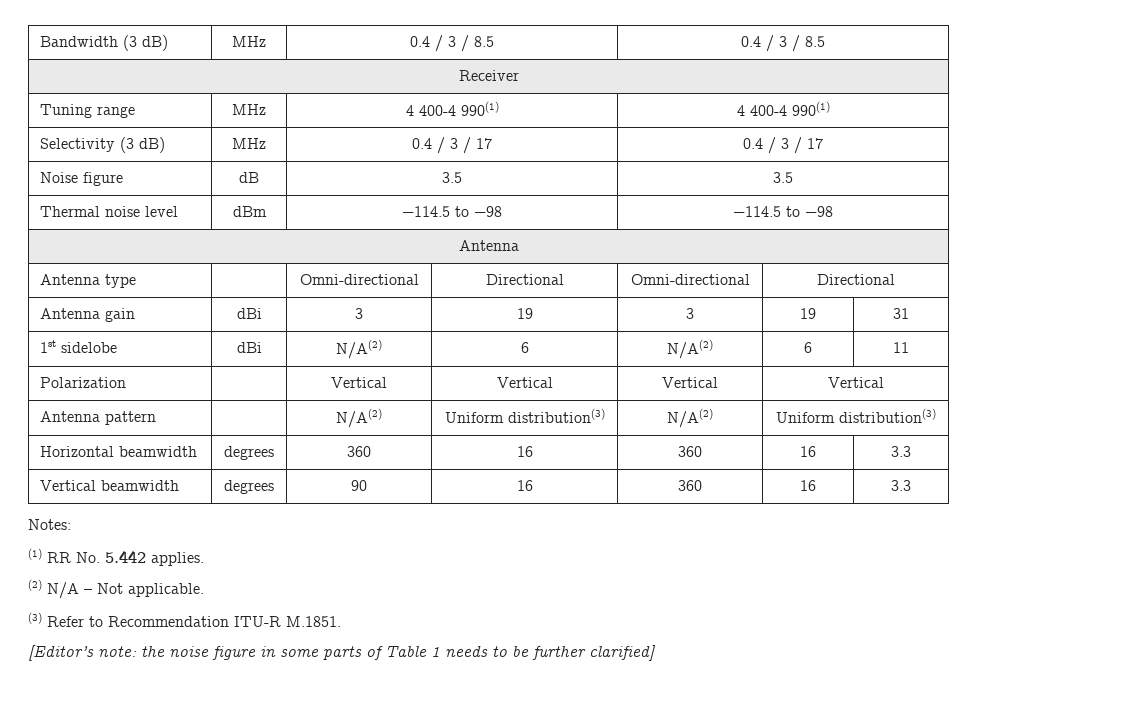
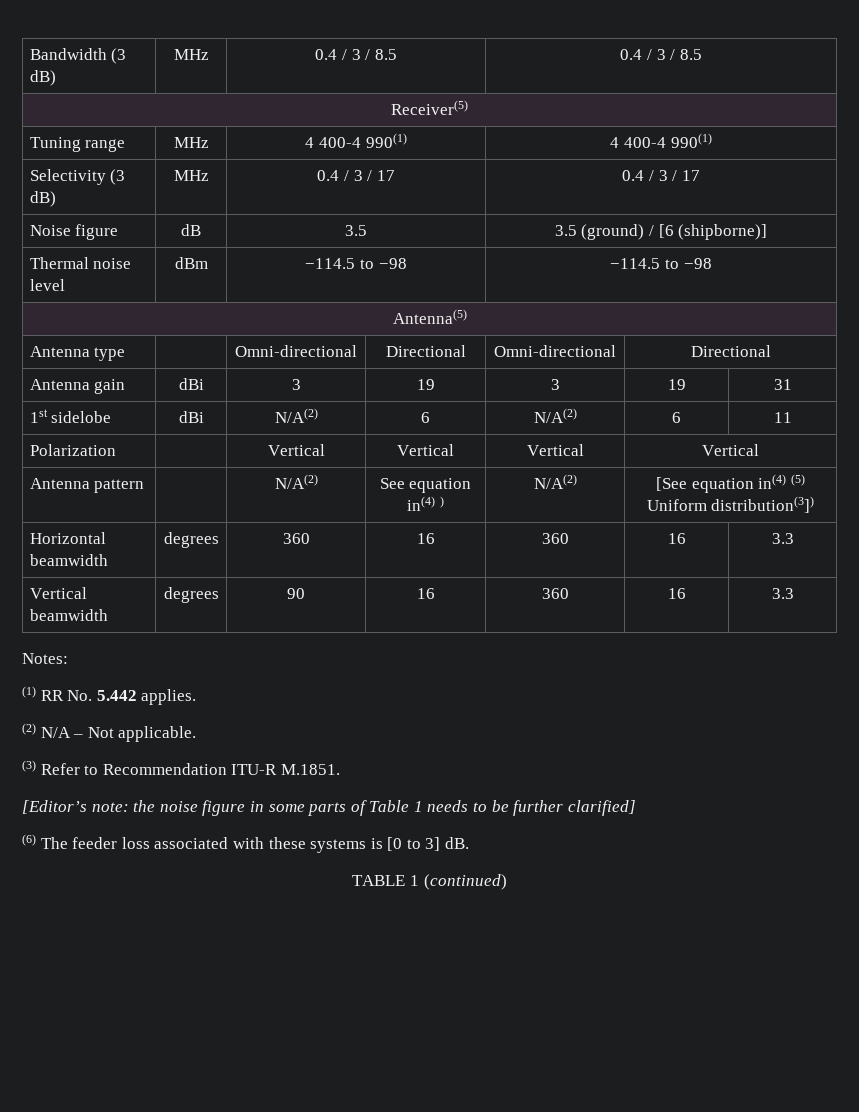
- Receiver
+ Receiver(5)
- Noise figure | dB | 3.5 | 3.5
+ Noise figure | dB | 3.5 | 3.5 (ground) / [6 (shipborne)]
  Thermal noise level | dBm | −114.5 to −98 | −114.5 to −98
- Antenna
+ Antenna(5)
- Antenna pattern | | N/A(2) | Uniform distribution(3) | N/A(2) | Uniform distribution(3)
+ Antenna pattern | | N/A(2) | See equation in(4) ) | N/A(2) | [See equation in(4) (5) Uniform distribution(3])
+ (6) The feeder loss associated with these systems is [0 to 3] dB.
+ TABLE 1 (continued)

